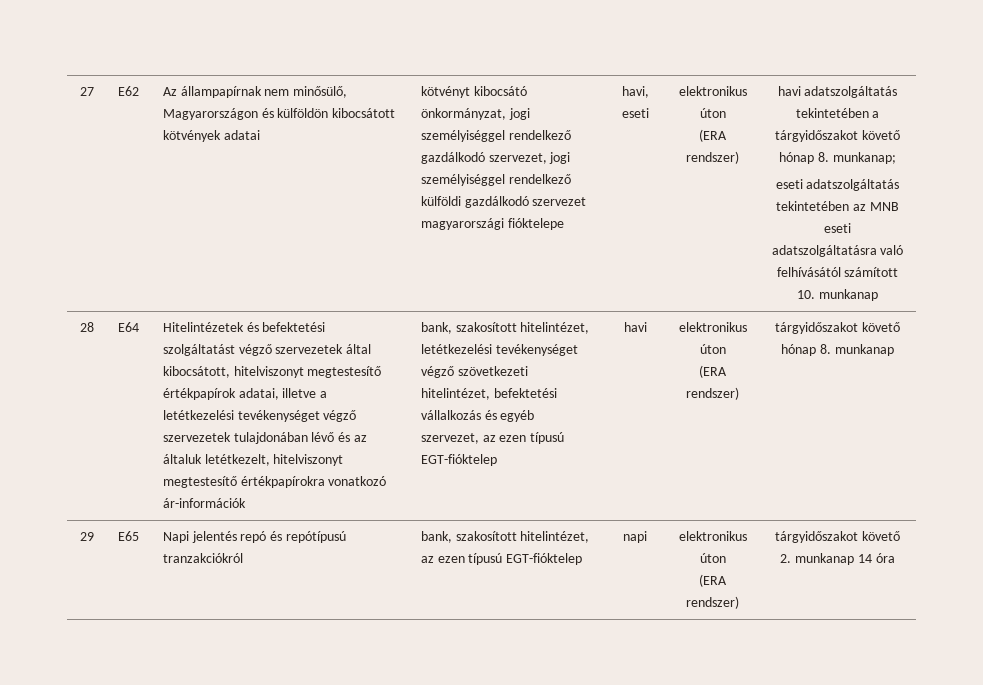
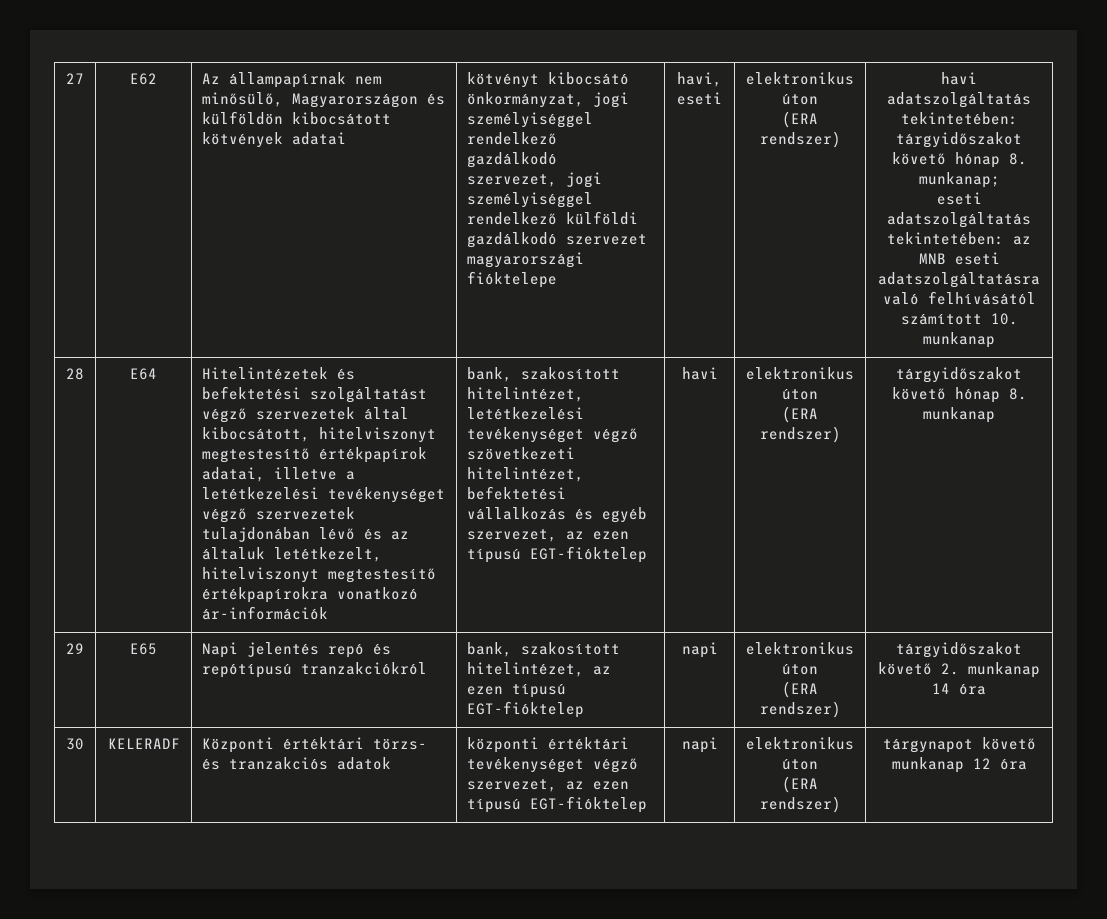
- havi adatszolgáltatás tekintetében a tárgyidőszakot követő hónap 8. munkanap;
+ havi adatszolgáltatás tekintetében: tárgyidőszakot követő hónap 8. munkanap;
- eseti adatszolgáltatás tekintetében az MNB eseti adatszolgáltatásra való felhívásától számított 10. munkanap
+ eseti adatszolgáltatás tekintetében: az MNB eseti adatszolgáltatásra való felhívásától számított 10. munkanap
+ 30 | KELERADF | Központi értéktári törzs- és tranzakciós adatok | központi értéktári tevékenységet végző szervezet, az ezen típusú EGT-fióktelep | napi | elektronikus úton
+ (ERA rendszer) | tárgynapot követő munkanap 12 óra

